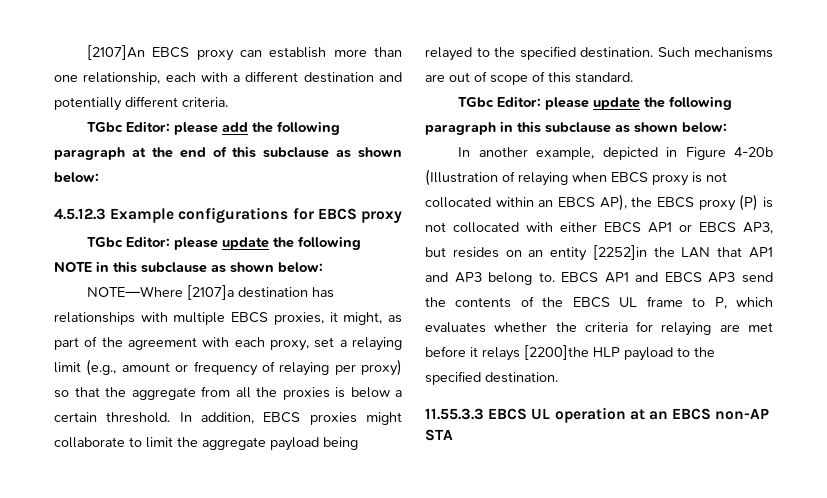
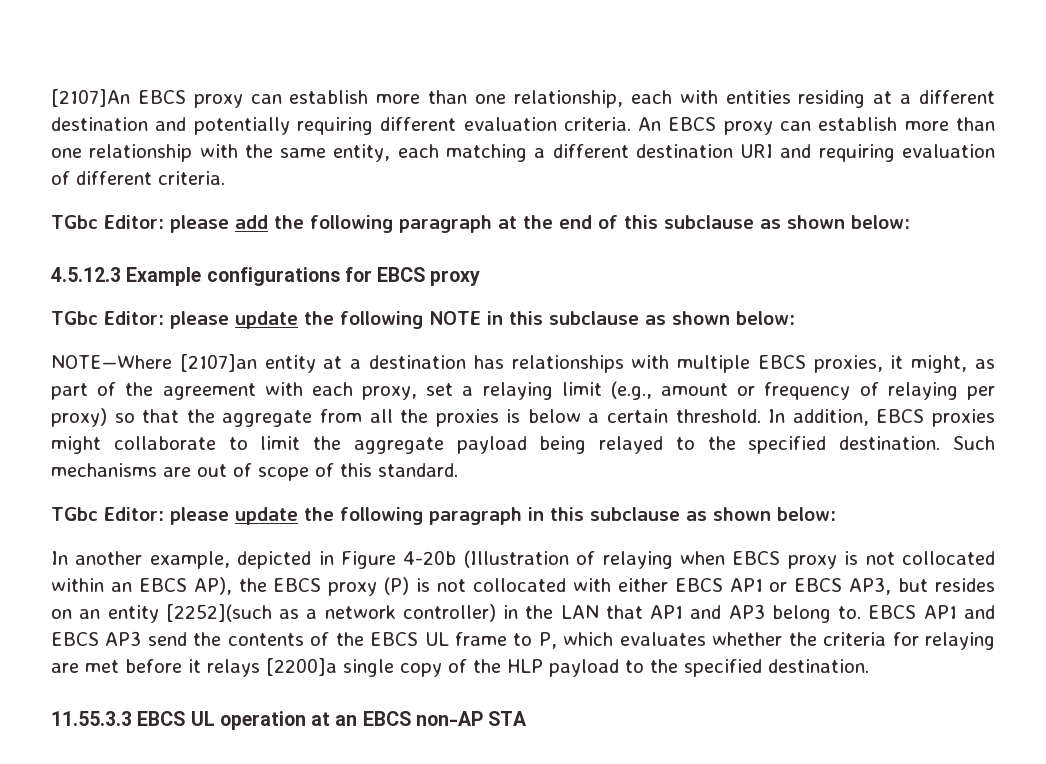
- [2107]An EBCS proxy can establish more than one relationship, each with a different destination and potentially different criteria.
+ [2107]An EBCS proxy can establish more than one relationship, each with entities residing at a different destination and potentially requiring different evaluation criteria. An EBCS proxy can establish more than one relationship with the same entity, each matching a different destination URI and requiring evaluation of different criteria.
- NOTE—Where [2107]a destination has relationships with multiple EBCS proxies, it might, as part of the agreement with each proxy, set a relaying limit (e.g., amount or frequency of relaying per proxy) so that the aggregate from all the proxies is below a certain threshold.
+ NOTE—Where [2107]an entity at a destination has relationships with multiple EBCS proxies, it might, as part of the agreement with each proxy, set a relaying limit (e.g., amount or frequency of relaying per proxy) so that the aggregate from all the proxies is below a certain threshold.
- In another example, depicted in Figure 4-20b (Illustration of relaying when EBCS proxy is not collocated within an EBCS AP), the EBCS proxy (P) is not collocated with either EBCS AP1 or EBCS AP3, but resides on an entity [2252]in the LAN that AP1 and AP3 belong to.
+ In another example, depicted in Figure 4-20b (Illustration of relaying when EBCS proxy is not collocated within an EBCS AP), the EBCS proxy (P) is not collocated with either EBCS AP1 or EBCS AP3, but resides on an entity [2252](such as a network controller) in the LAN that AP1 and AP3 belong to.
- EBCS AP1 and EBCS AP3 send the contents of the EBCS UL frame to P, which evaluates whether the criteria for relaying are met before it relays [2200]the HLP payload to the specified destination.
+ EBCS AP1 and EBCS AP3 send the contents of the EBCS UL frame to P, which evaluates whether the criteria for relaying are met before it relays [2200]a single copy of the HLP payload to the specified destination.

